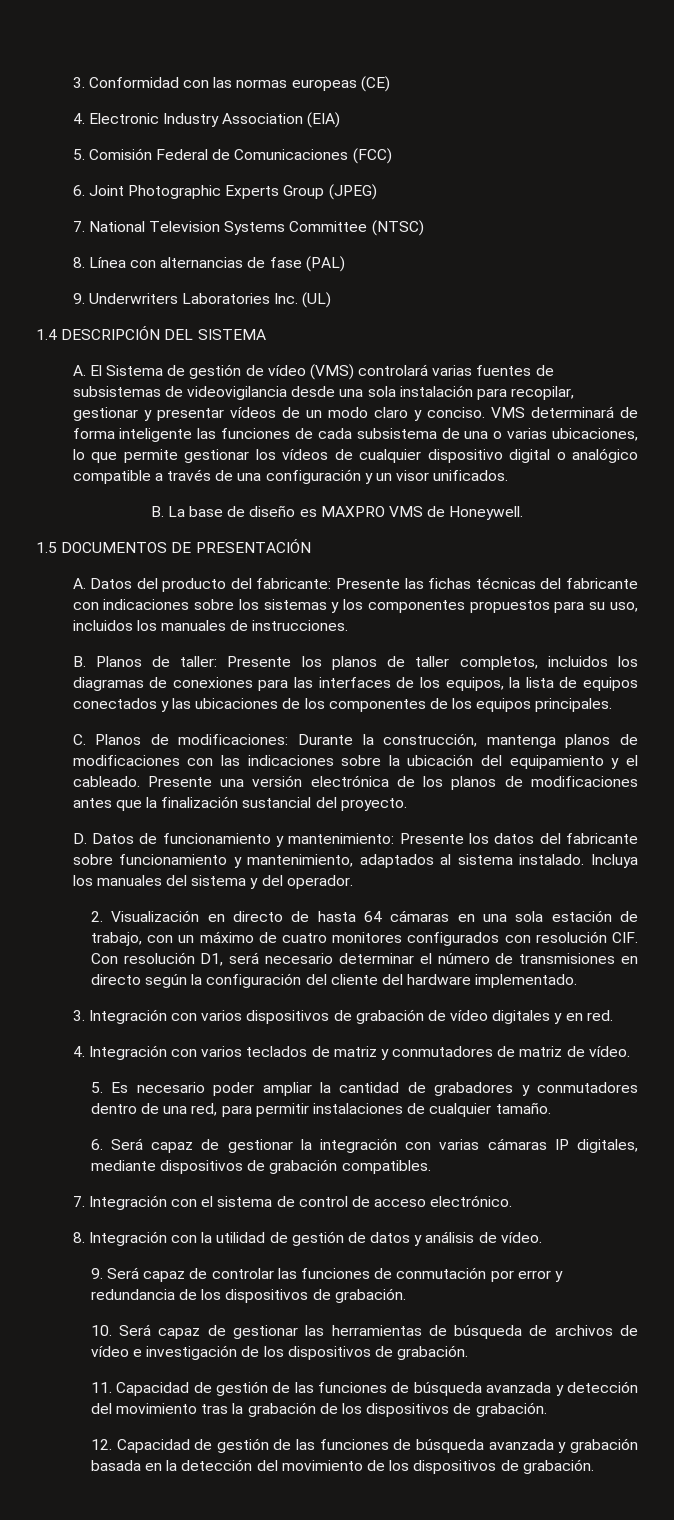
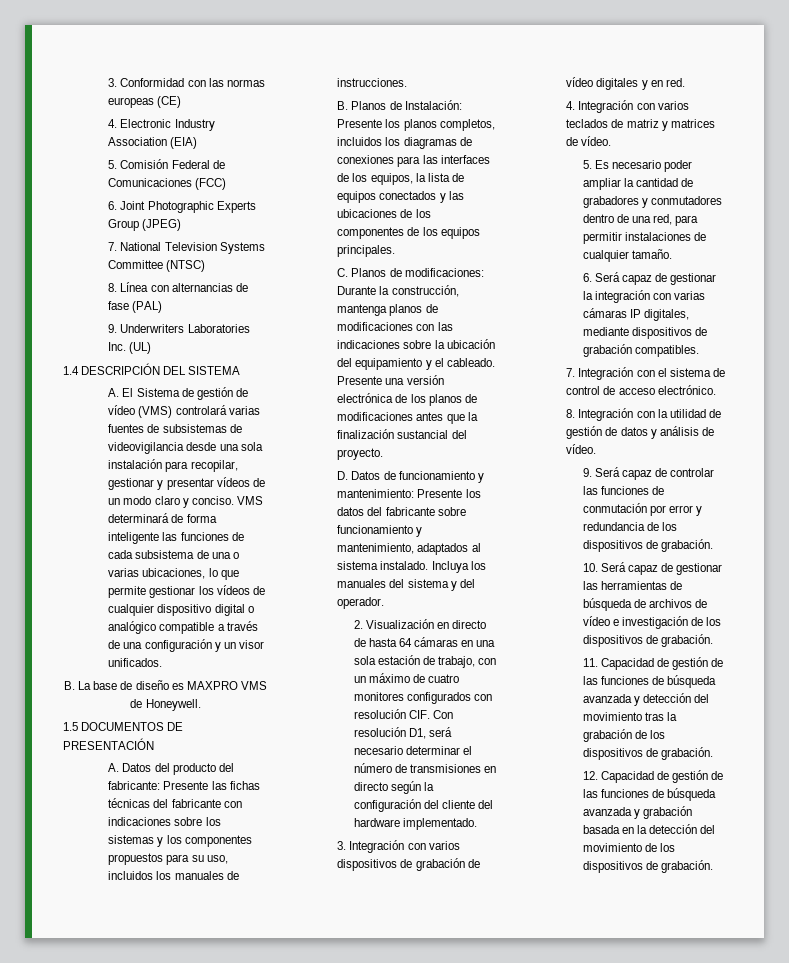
- B. Planos de taller: Presente los planos de taller completos, incluidos los diagramas de conexiones para las interfaces de los equipos, la lista de equipos conectados y las ubicaciones de los componentes de los equipos principales.
+ B. Planos de Instalación: Presente los planos completos, incluidos los diagramas de conexiones para las interfaces de los equipos, la lista de equipos conectados y las ubicaciones de los componentes de los equipos principales.
- 4. Integración con varios teclados de matriz y conmutadores de matriz de vídeo.
+ 4. Integración con varios teclados de matriz y matrices de vídeo.

